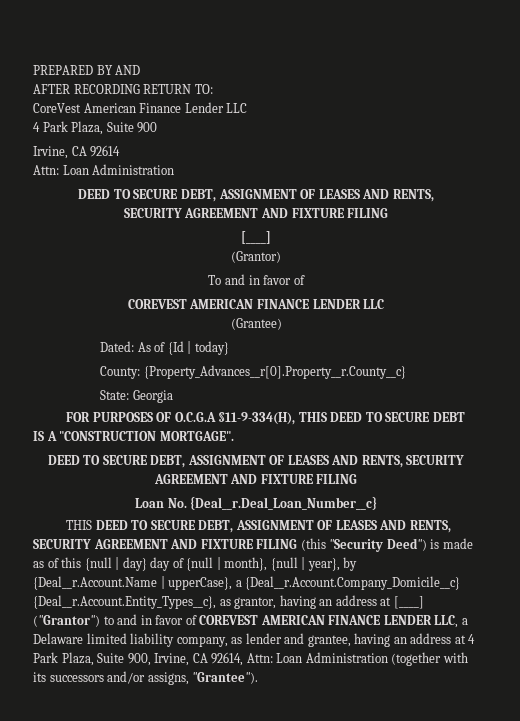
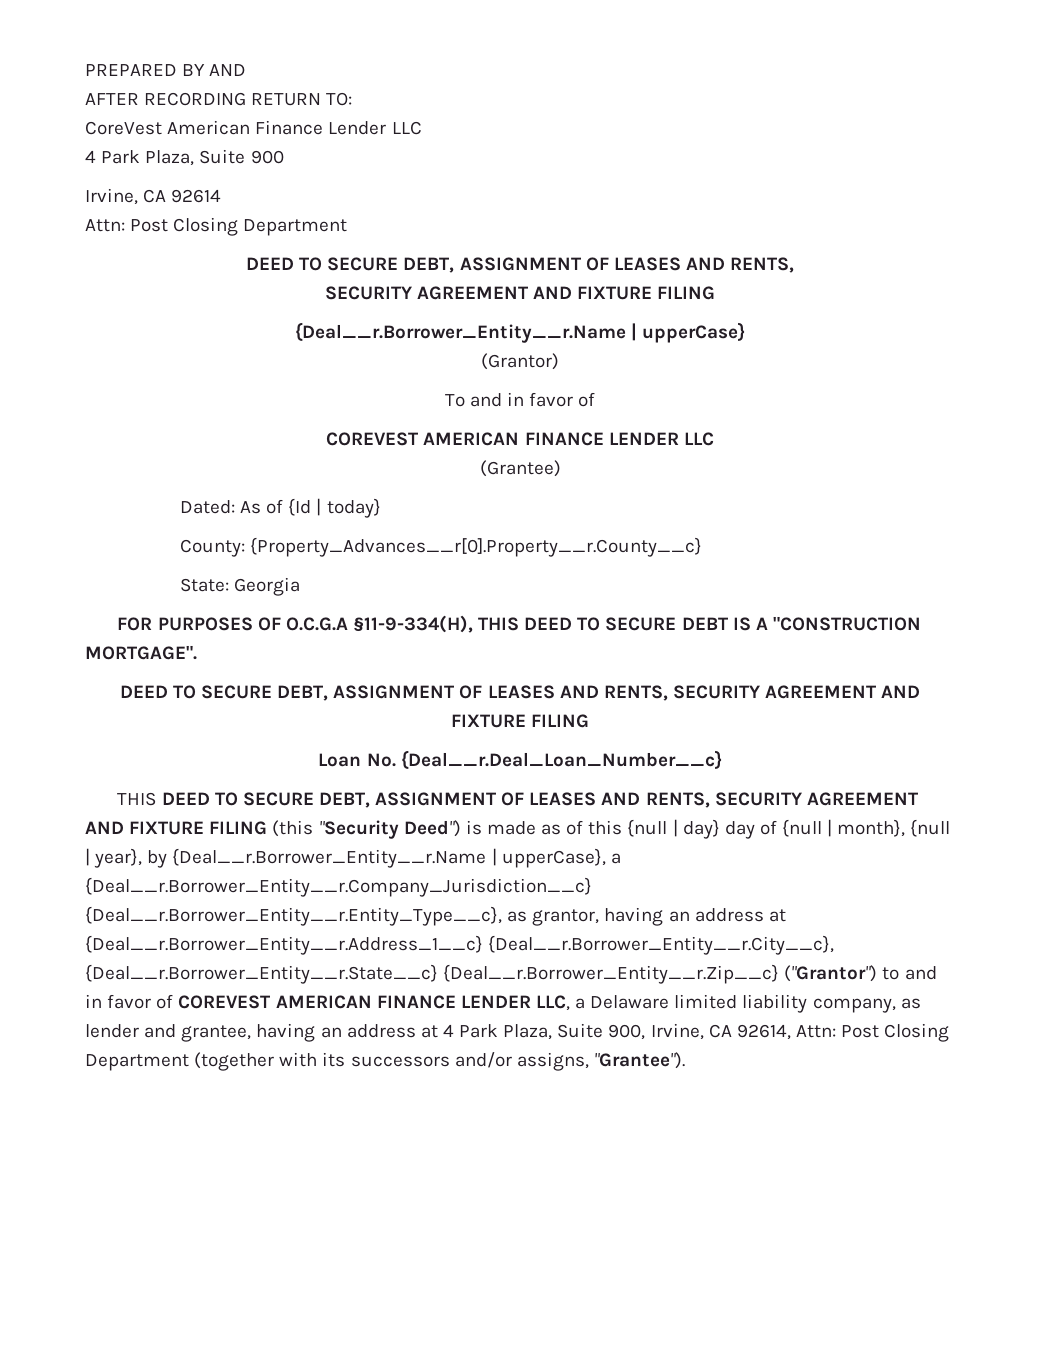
  Irvine, CA 92614
- Attn: Loan Administration
+ Attn: Post Closing Department
  DEED TO SECURE DEBT, ASSIGNMENT OF LEASES AND RENTS,
  SECURITY AGREEMENT AND FIXTURE FILING
- [____]
+ {Deal__r.Borrower_Entity__r.Name | upperCase}
- THIS DEED TO SECURE DEBT, ASSIGNMENT OF LEASES AND RENTS, SECURITY AGREEMENT AND FIXTURE FILING (this "Security Deed") is made as of this {null | day} day of {null | month}, {null | year}, by {Deal__r.Account.Name | upperCase}, a {Deal__r.Account.Company_Domicile__c} {Deal__r.Account.Entity_Types__c}, as grantor, having an address at [____] ("Grantor") to and in favor of COREVEST AMERICAN FINANCE LENDER LLC, a Delaware limited liability company, as lender and grantee, having an address at 4 Park Plaza, Suite 900, Irvine, CA 92614, Attn:
+ THIS DEED TO SECURE DEBT, ASSIGNMENT OF LEASES AND RENTS, SECURITY AGREEMENT AND FIXTURE FILING (this "Security Deed") is made as of this {null | day} day of {null | month}, {null | year}, by {Deal__r.Borrower_Entity__r.Name | upperCase}, a {Deal__r.Borrower_Entity__r.Company_Jurisdiction__c} {Deal__r.Borrower_Entity__r.Entity_Type__c}, as grantor, having an address at {Deal__r.Borrower_Entity__r.Address_1__c} {Deal__r.Borrower_Entity__r.City__c}, {Deal__r.Borrower_Entity__r.State__c} {Deal__r.Borrower_Entity__r.Zip__c} ("Grantor") to and in favor of COREVEST AMERICAN FINANCE LENDER LLC, a Delaware limited liability company, as lender and grantee, having an address at 4 Park Plaza, Suite 900, Irvine, CA 92614, Attn:
- Loan Administration (together with its successors and/or assigns, "Grantee").
+ Post Closing Department (together with its successors and/or assigns, "Grantee").

